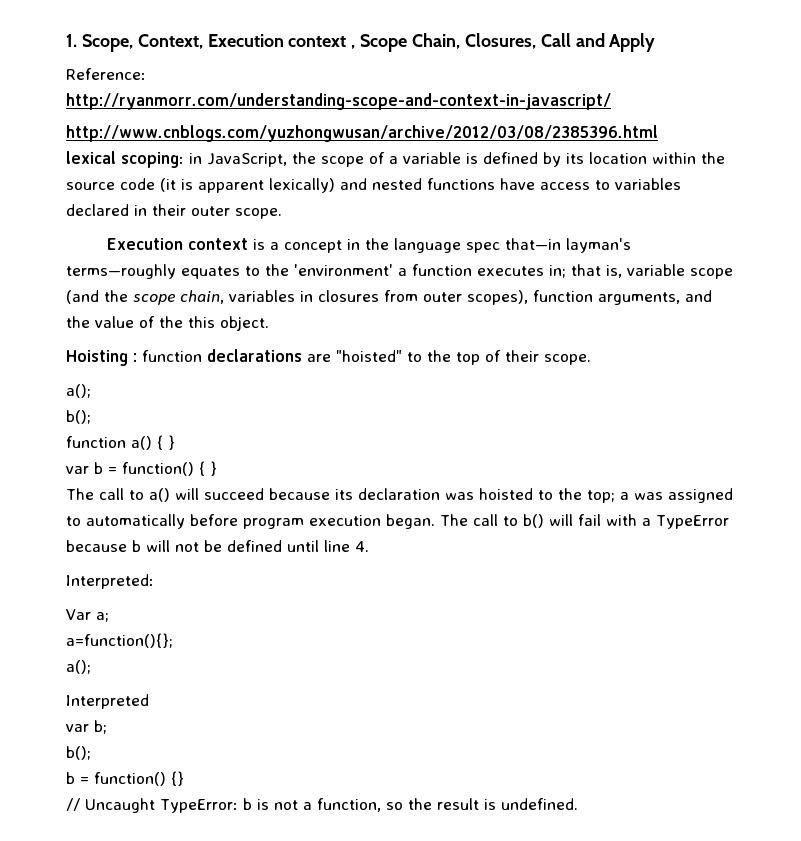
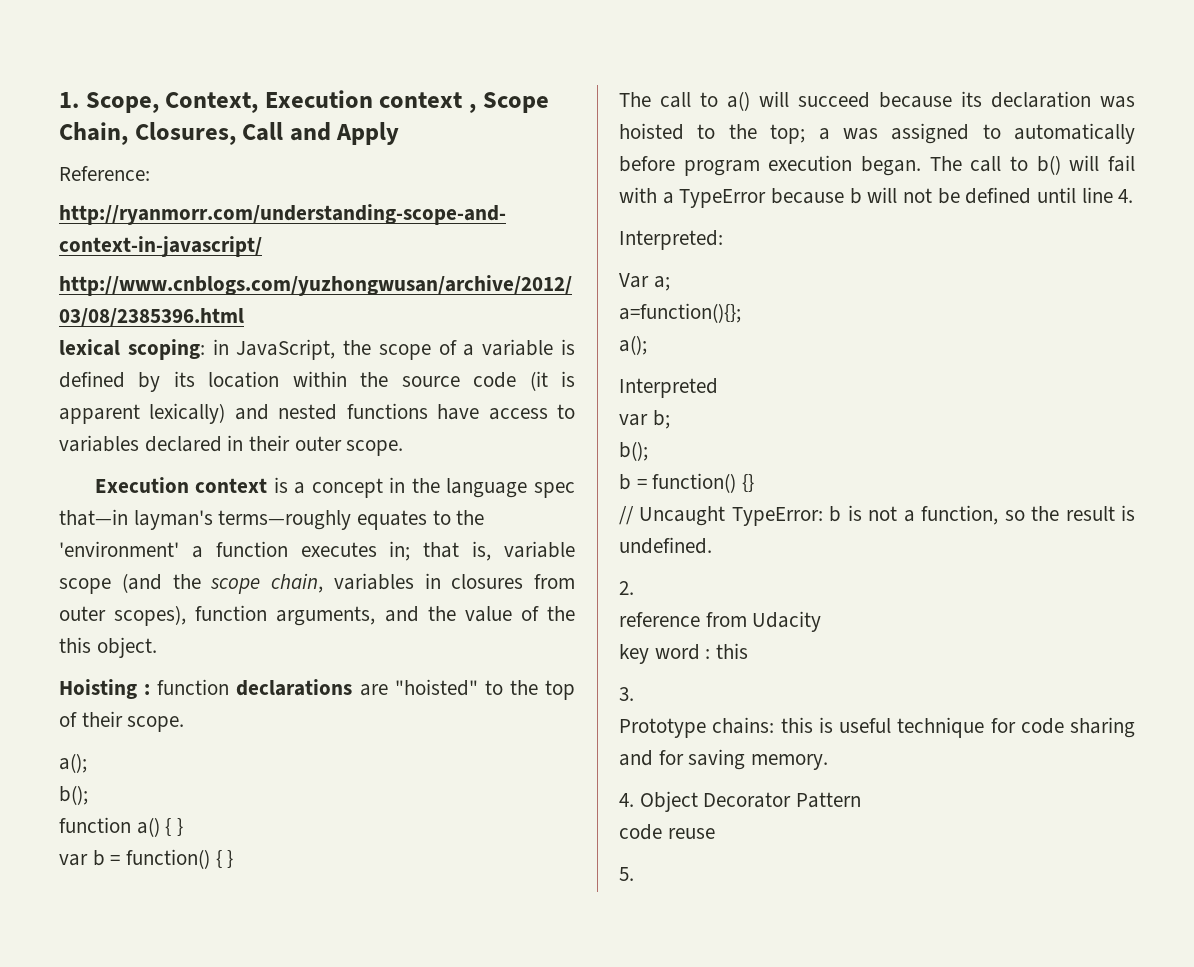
+ 2.
+ reference from Udacity
+ key word : this
+ 3.
+ Prototype chains: this is useful technique for code sharing and for saving memory.
+ 4. Object Decorator Pattern
+ code reuse
+ 5.

